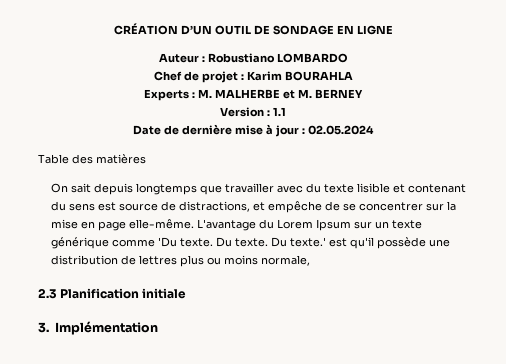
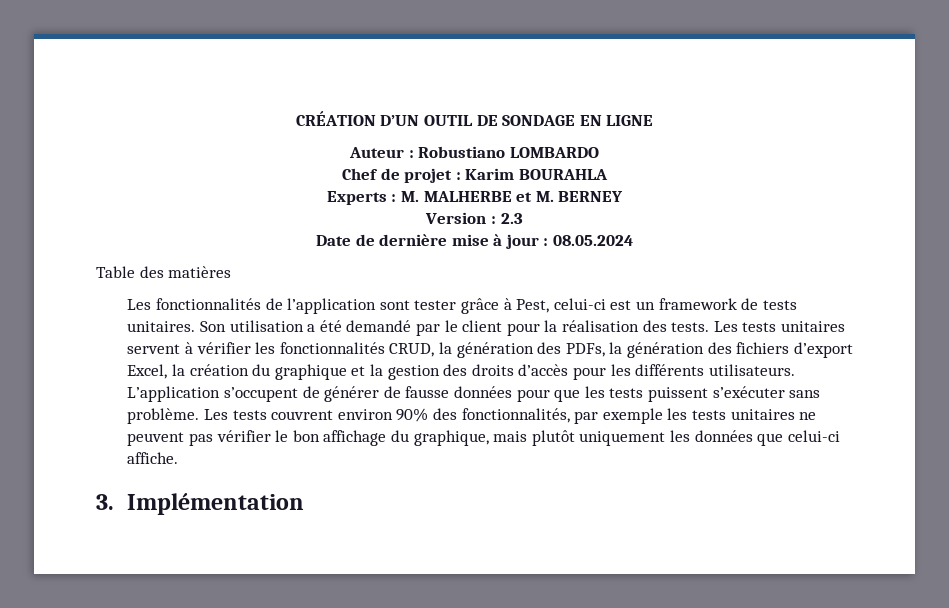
- Version : 1.1
+ Version : 2.3
- Date de dernière mise à jour : 02.05.2024
+ Date de dernière mise à jour : 08.05.2024
- On sait depuis longtemps que travailler avec du texte lisible et contenant du sens est source de distractions, et empêche de se concentrer sur la mise en page elle-même. L'avantage du Lorem Ipsum sur un texte générique comme 'Du texte. Du texte. Du texte.' est qu'il possède une distribution de lettres plus ou moins normale,
- 2.3 Planification initiale
+ Les fonctionnalités de l’application sont tester grâce à Pest, celui-ci est un framework de tests unitaires. Son utilisation a été demandé par le client pour la réalisation des tests. Les tests unitaires servent à vérifier les fonctionnalités CRUD, la génération des PDFs, la génération des fichiers d’export Excel, la création du graphique et la gestion des droits d’accès pour les différents utilisateurs. L’application s’occupent de générer de fausse données pour que les tests puissent s’exécuter sans problème. Les tests couvrent environ 90% des fonctionnalités, par exemple les tests unitaires ne peuvent pas vérifier le bon affichage du graphique, mais plutôt uniquement les données que celui-ci affiche.

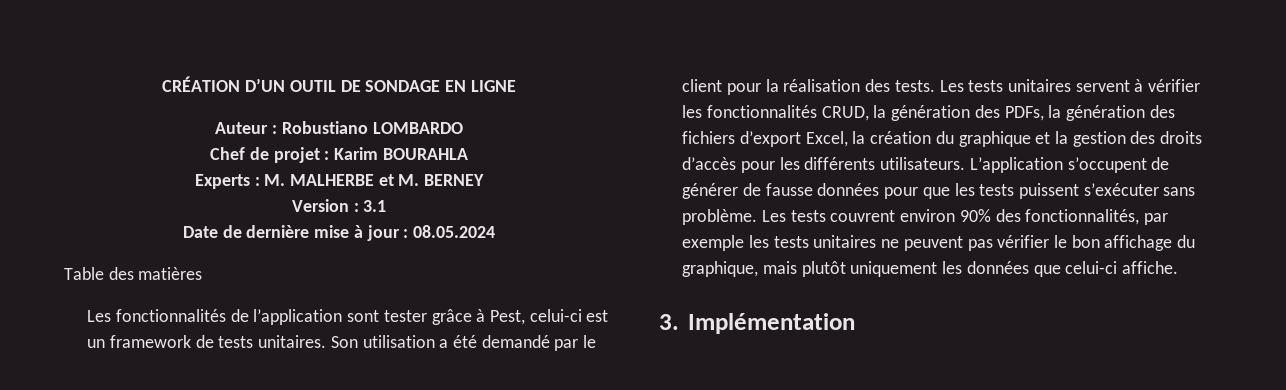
- Version : 2.3
+ Version : 3.1

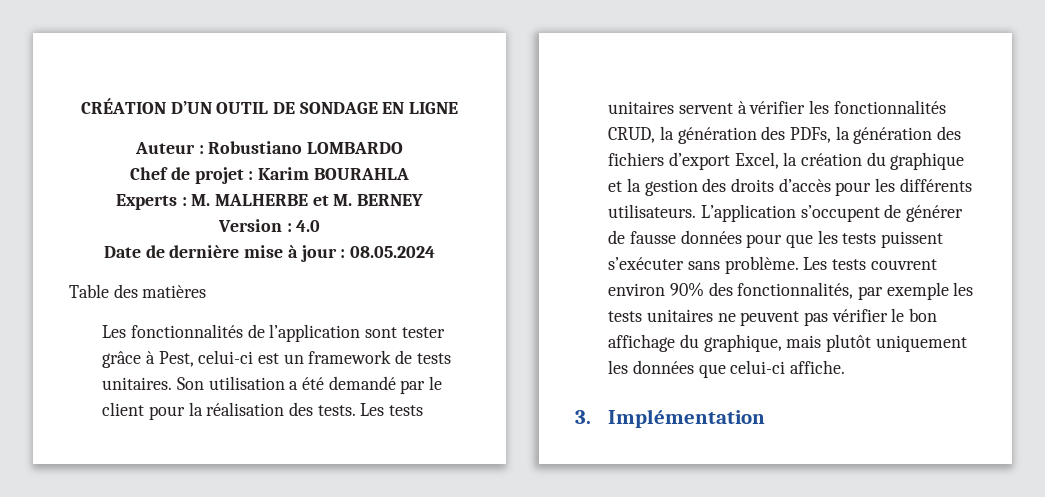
- Version : 3.1
+ Version : 4.0

